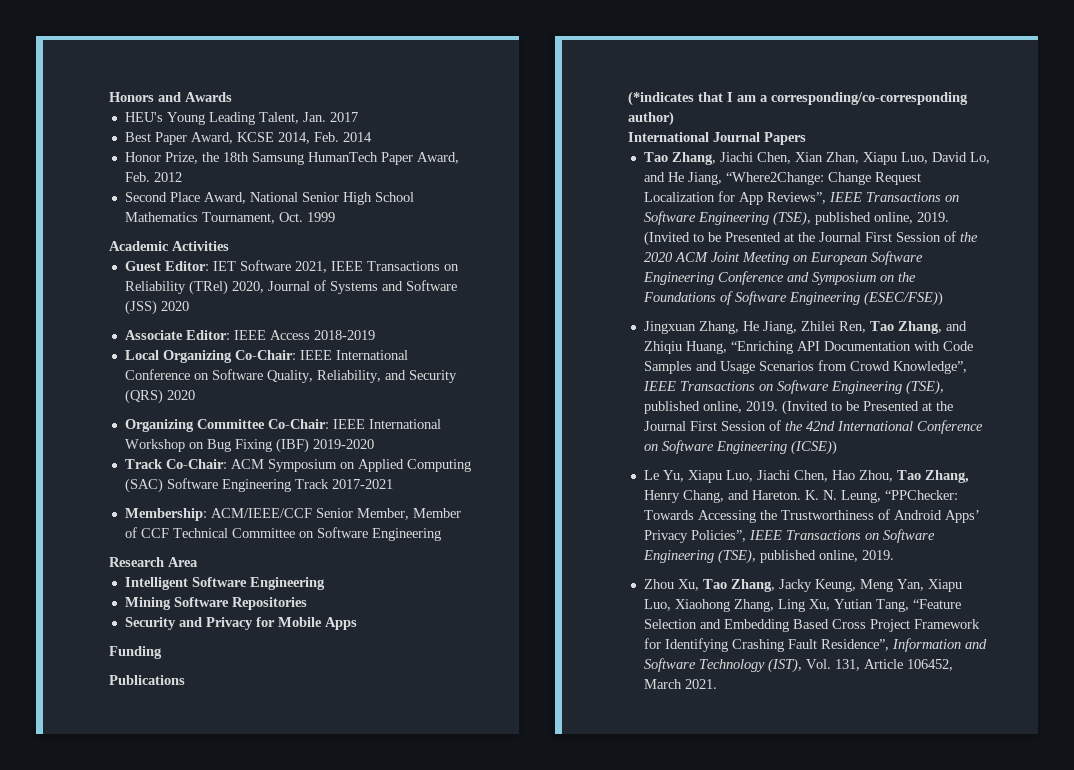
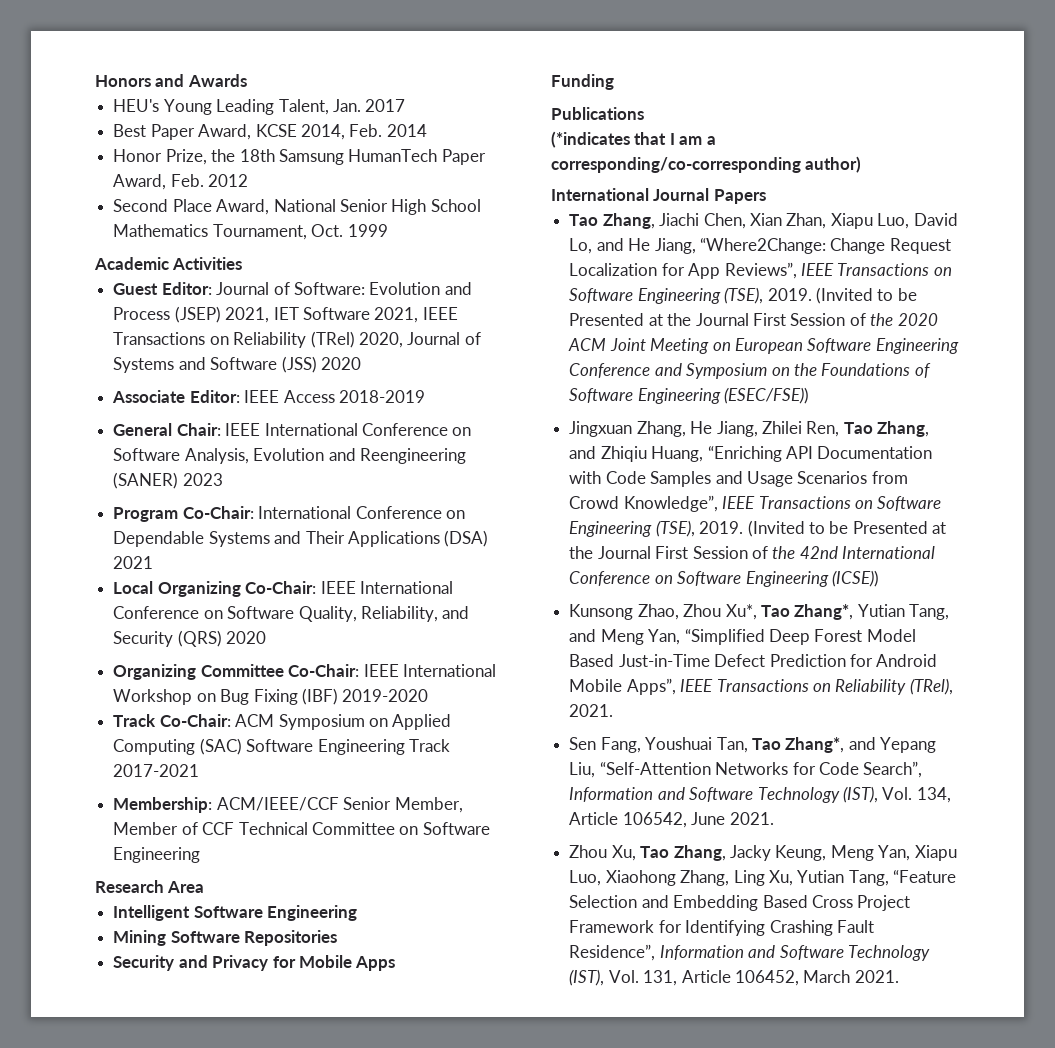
- Guest Editor: IET Software 2021, IEEE Transactions on Reliability (TRel) 2020, Journal of Systems and Software (JSS) 2020
+ Guest Editor: Journal of Software: Evolution and Process (JSEP) 2021, IET Software 2021, IEEE Transactions on Reliability (TRel) 2020, Journal of Systems and Software (JSS) 2020
+ General Chair: IEEE International Conference on Software Analysis, Evolution and Reengineering (SANER) 2023
+ Program Co-Chair: International Conference on Dependable Systems and Their Applications (DSA) 2021
- Tao Zhang, Jiachi Chen, Xian Zhan, Xiapu Luo, David Lo, and He Jiang, “Where2Change: Change Request Localization for App Reviews”, IEEE Transactions on Software Engineering (TSE), published online, 2019.
+ Tao Zhang, Jiachi Chen, Xian Zhan, Xiapu Luo, David Lo, and He Jiang, “Where2Change: Change Request Localization for App Reviews”, IEEE Transactions on Software Engineering (TSE), 2019.
- Jingxuan Zhang, He Jiang, Zhilei Ren, Tao Zhang, and Zhiqiu Huang, “Enriching API Documentation with Code Samples and Usage Scenarios from Crowd Knowledge”, IEEE Transactions on Software Engineering (TSE), published online, 2019.
+ Jingxuan Zhang, He Jiang, Zhilei Ren, Tao Zhang, and Zhiqiu Huang, “Enriching API Documentation with Code Samples and Usage Scenarios from Crowd Knowledge”, IEEE Transactions on Software Engineering (TSE), 2019.
- Le Yu, Xiapu Luo, Jiachi Chen, Hao Zhou, Tao Zhang, Henry Chang, and Hareton. K. N. Leung, “PPChecker: Towards Accessing the Trustworthiness of Android Apps’ Privacy Policies”, IEEE Transactions on Software Engineering (TSE), published online, 2019.
+ Kunsong Zhao, Zhou Xu*, Tao Zhang*, Yutian Tang, and Meng Yan, “Simplified Deep Forest Model Based Just-in-Time Defect Prediction for Android Mobile Apps”, IEEE Transactions on Reliability (TRel), 2021.
+ Sen Fang, Youshuai Tan, Tao Zhang*, and Yepang Liu, “Self-Attention Networks for Code Search”, Information and Software Technology (IST), Vol. 134, Article 106542, June 2021.

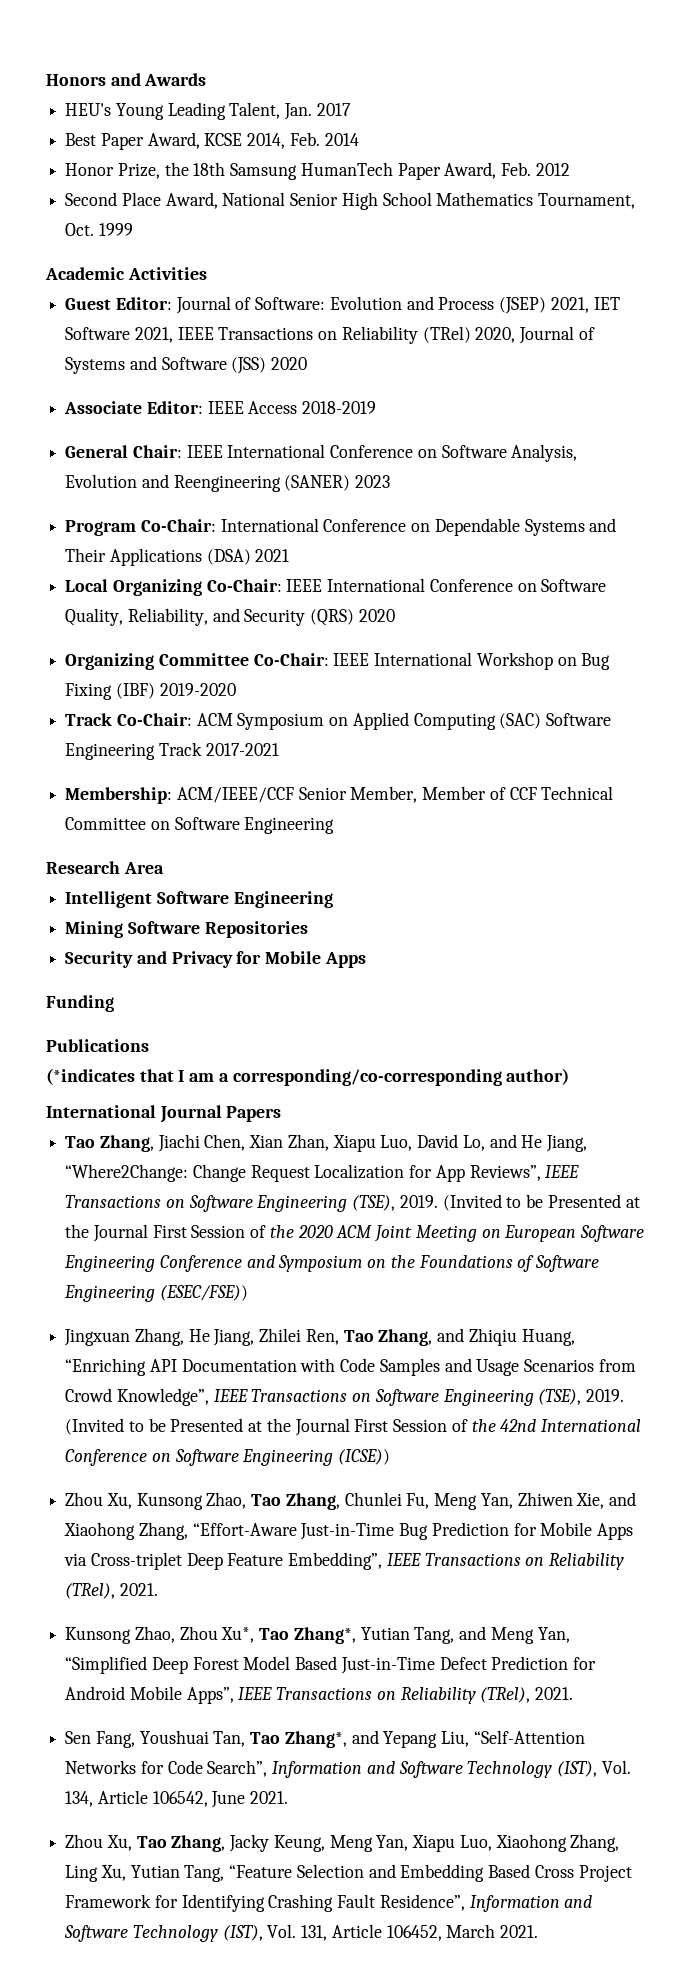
+ Zhou Xu, Kunsong Zhao, Tao Zhang, Chunlei Fu, Meng Yan, Zhiwen Xie, and Xiaohong Zhang, “Effort-Aware Just-in-Time Bug Prediction for Mobile Apps via Cross-triplet Deep Feature Embedding”, IEEE Transactions on Reliability (TRel), 2021.

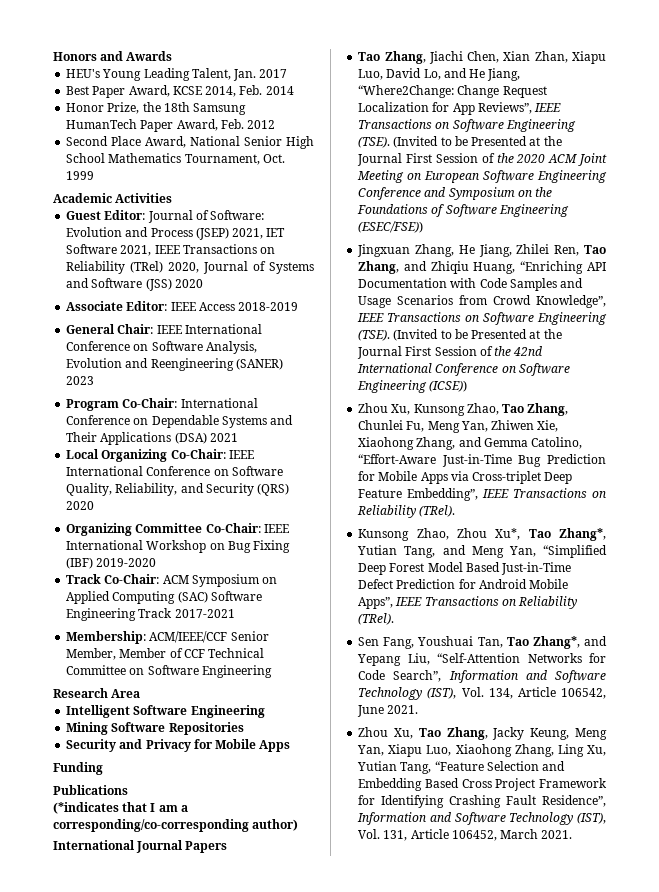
- Tao Zhang, Jiachi Chen, Xian Zhan, Xiapu Luo, David Lo, and He Jiang, “Where2Change: Change Request Localization for App Reviews”, IEEE Transactions on Software Engineering (TSE), 2019.
+ Tao Zhang, Jiachi Chen, Xian Zhan, Xiapu Luo, David Lo, and He Jiang, “Where2Change: Change Request Localization for App Reviews”, IEEE Transactions on Software Engineering (TSE).
- Jingxuan Zhang, He Jiang, Zhilei Ren, Tao Zhang, and Zhiqiu Huang, “Enriching API Documentation with Code Samples and Usage Scenarios from Crowd Knowledge”, IEEE Transactions on Software Engineering (TSE), 2019.
+ Jingxuan Zhang, He Jiang, Zhilei Ren, Tao Zhang, and Zhiqiu Huang, “Enriching API Documentation with Code Samples and Usage Scenarios from Crowd Knowledge”, IEEE Transactions on Software Engineering (TSE).
- Zhou Xu, Kunsong Zhao, Tao Zhang, Chunlei Fu, Meng Yan, Zhiwen Xie, and Xiaohong Zhang, “Effort-Aware Just-in-Time Bug Prediction for Mobile Apps via Cross-triplet Deep Feature Embedding”, IEEE Transactions on Reliability (TRel), 2021.
+ Zhou Xu, Kunsong Zhao, Tao Zhang, Chunlei Fu, Meng Yan, Zhiwen Xie, Xiaohong Zhang, and Gemma Catolino, “Effort-Aware Just-in-Time Bug Prediction for Mobile Apps via Cross-triplet Deep Feature Embedding”, IEEE Transactions on Reliability (TRel).
- Kunsong Zhao, Zhou Xu*, Tao Zhang*, Yutian Tang, and Meng Yan, “Simplified Deep Forest Model Based Just-in-Time Defect Prediction for Android Mobile Apps”, IEEE Transactions on Reliability (TRel), 2021.
+ Kunsong Zhao, Zhou Xu*, Tao Zhang*, Yutian Tang, and Meng Yan, “Simplified Deep Forest Model Based Just-in-Time Defect Prediction for Android Mobile Apps”, IEEE Transactions on Reliability (TRel).

